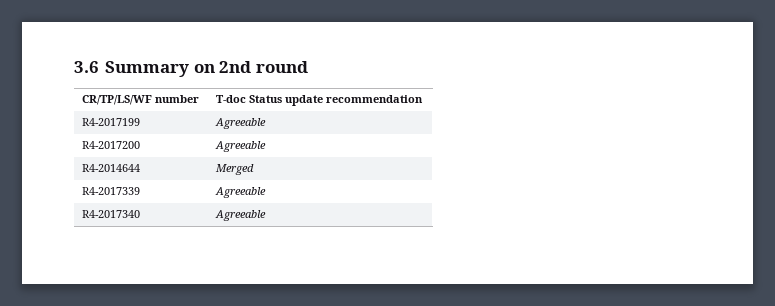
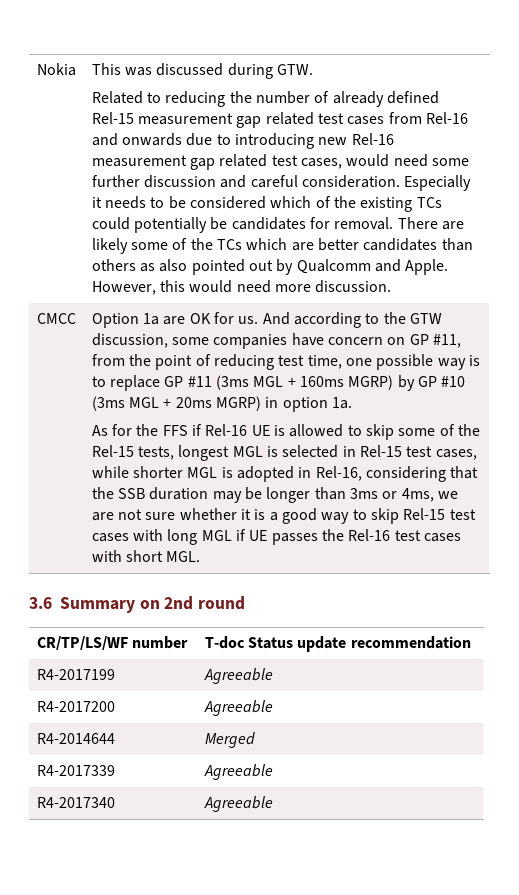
+ Nokia | This was discussed during GTW.
+ Related to reducing the number of already defined Rel-15 measurement gap related test cases from Rel-16 and onwards due to introducing new Rel-16 measurement gap related test cases, would need some further discussion and careful consideration. Especially it needs to be considered which of the existing TCs could potentially be candidates for removal. There are likely some of the TCs which are better candidates than others as also pointed out by Qualcomm and Apple. However, this would need more discussion.
+ CMCC | Option 1a are OK for us. And according to the GTW discussion, some companies have concern on GP #11, from the point of reducing test time, one possible way is to replace GP #11 (3ms MGL + 160ms MGRP) by GP #10 (3ms MGL + 20ms MGRP) in option 1a.
+ As for the FFS if Rel-16 UE is allowed to skip some of the Rel-15 tests, longest MGL is selected in Rel-15 test cases, while shorter MGL is adopted in Rel-16, considering that the SSB duration may be longer than 3ms or 4ms, we are not sure whether it is a good way to skip Rel-15 test cases with long MGL if UE passes the Rel-16 test cases with short MGL.

